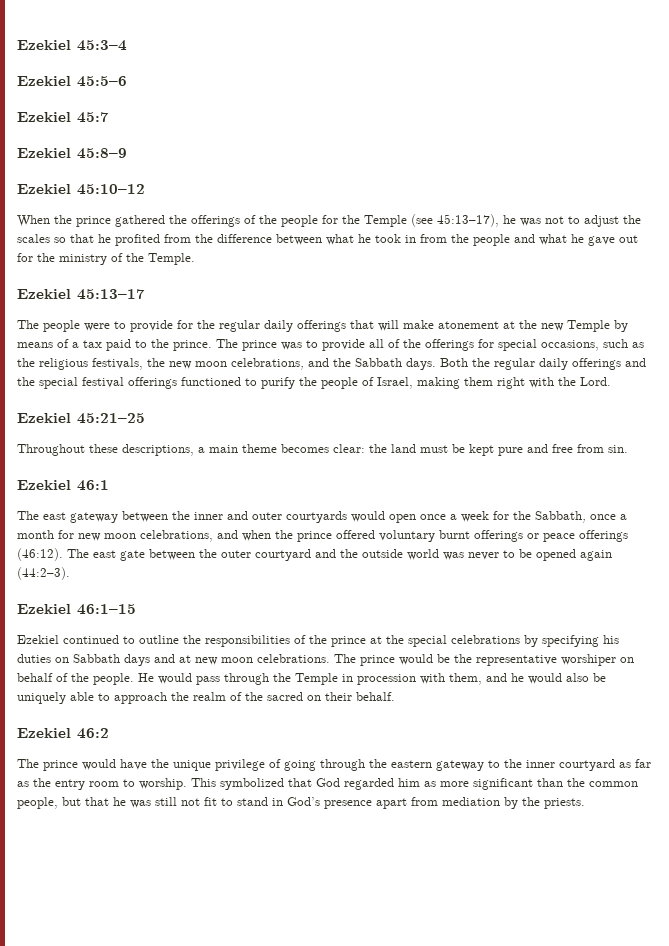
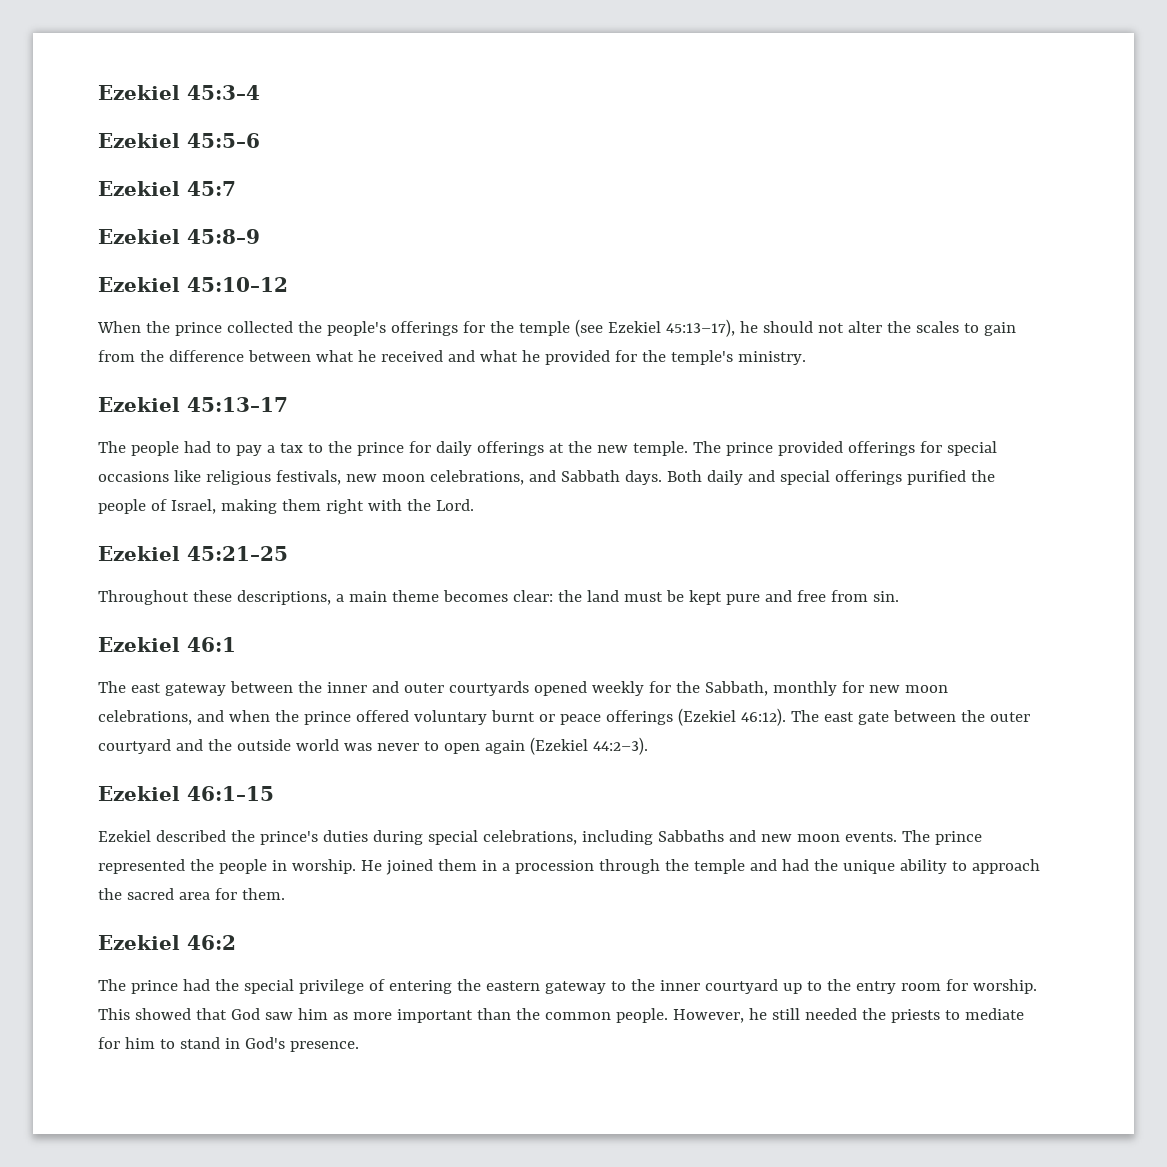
- When the prince gathered the offerings of the people for the Temple (see 45:13–17), he was not to adjust the scales so that he profited from the difference between what he took in from the people and what he gave out for the ministry of the Temple.
+ When the prince collected the people's offerings for the temple (see Ezekiel 45:13–17), he should not alter the scales to gain from the difference between what he received and what he provided for the temple's ministry.
  Ezekiel 45:13–17
- The people were to provide for the regular daily offerings that will make atonement at the new Temple by means of a tax paid to the prince. The prince was to provide all of the offerings for special occasions, such as the religious festivals, the new moon celebrations, and the Sabbath days.
+ The people had to pay a tax to the prince for daily offerings at the new temple. The prince provided offerings for special occasions like religious festivals, new moon celebrations, and Sabbath days.
- Both the regular daily offerings and the special festival offerings functioned to purify the people of Israel, making them right with the Lord.
+ Both daily and special offerings purified the people of Israel, making them right with the Lord.
- The east gateway between the inner and outer courtyards would open once a week for the Sabbath, once a month for new moon celebrations, and when the prince offered voluntary burnt offerings or peace offerings (46:12).
+ The east gateway between the inner and outer courtyards opened weekly for the Sabbath, monthly for new moon celebrations, and when the prince offered voluntary burnt or peace offerings (Ezekiel 46:12).
- The east gate between the outer courtyard and the outside world was never to be opened again (44:2–3).
+ The east gate between the outer courtyard and the outside world was never to open again (Ezekiel 44:2–3).
- Ezekiel continued to outline the responsibilities of the prince at the special celebrations by specifying his duties on Sabbath days and at new moon celebrations. The prince would be the representative worshiper on behalf of the people. He would pass through the Temple in procession with them, and he would also be uniquely able to approach the realm of the sacred on their behalf.
+ Ezekiel described the prince's duties during special celebrations, including Sabbaths and new moon events. The prince represented the people in worship. He joined them in a procession through the temple and had the unique ability to approach the sacred area for them.
  Ezekiel 46:2
- The prince would have the unique privilege of going through the eastern gateway to the inner courtyard as far as the entry room to worship.
+ The prince had the special privilege of entering the eastern gateway to the inner courtyard up to the entry room for worship.
- This symbolized that God regarded him as more significant than the common people, but that he was still not fit to stand in God’s presence apart from mediation by the priests.
+ This showed that God saw him as more important than the common people. However, he still needed the priests to mediate for him to stand in God's presence.

